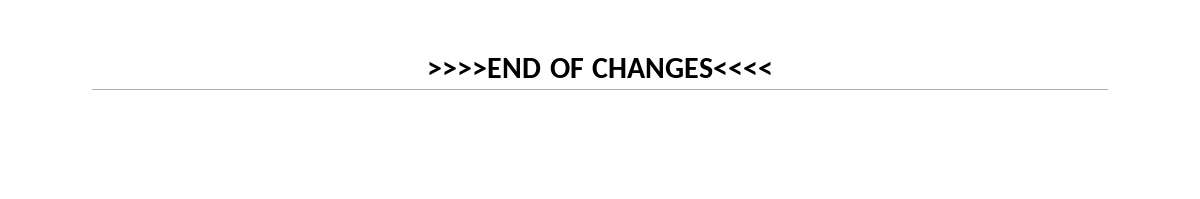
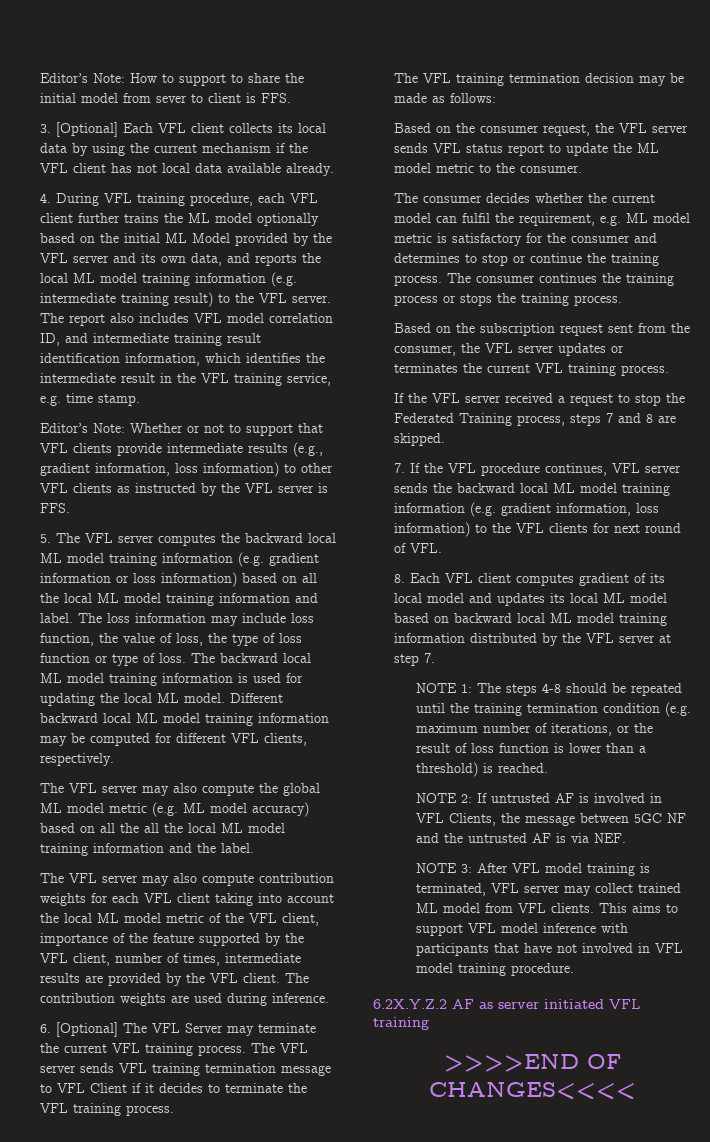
+ Editor’s Note: How to support to share the initial model from sever to client is FFS.
+ 3. [Optional] Each VFL client collects its local data by using the current mechanism if the VFL client has not local data available already.
+ 4. During VFL training procedure, each VFL client further trains the ML model optionally based on the initial ML Model provided by the VFL server and its own data, and reports the local ML model training information (e.g. intermediate training result) to the VFL server. The report also includes VFL model correlation ID, and intermediate training result identification information, which identifies the intermediate result in the VFL training service, e.g. time stamp.
+ Editor’s Note: Whether or not to support that VFL clients provide intermediate results (e.g., gradient information, loss information) to other VFL clients as instructed by the VFL server is FFS.
+ 5. The VFL server computes the backward local ML model training information (e.g. gradient information or loss information) based on all the local ML model training information and label. The loss information may include loss function, the value of loss, the type of loss function or type of loss. The backward local ML model training information is used for updating the local ML model. Different backward local ML model training information may be computed for different VFL clients, respectively.
+ The VFL server may also compute the global ML model metric (e.g. ML model accuracy) based on all the all the local ML model training information and the label.
+ The VFL server may also compute contribution weights for each VFL client taking into account the local ML model metric of the VFL client, importance of the feature supported by the VFL client, number of times, intermediate results are provided by the VFL client. The contribution weights are used during inference.
+ 6. [Optional] The VFL Server may terminate the current VFL training process. The VFL server sends VFL training termination message to VFL Client if it decides to terminate the VFL training process.
+ The VFL training termination decision may be made as follows:
+ Based on the consumer request, the VFL server sends VFL status report to update the ML model metric to the consumer.
+ The consumer decides whether the current model can fulfil the requirement, e.g. ML model metric is satisfactory for the consumer and determines to stop or continue the training process. The consumer continues the training process or stops the training process.
+ Based on the subscription request sent from the consumer, the VFL server updates or terminates the current VFL training process.
+ If the VFL server received a request to stop the Federated Training process, steps 7 and 8 are skipped.
+ 7. If the VFL procedure continues, VFL server sends the backward local ML model training information (e.g. gradient information, loss information) to the VFL clients for next round of VFL.
+ 8. Each VFL client computes gradient of its local model and updates its local ML model based on backward local ML model training information distributed by the VFL server at step 7.
+ NOTE 1: The steps 4-8 should be repeated until the training termination condition (e.g. maximum number of iterations, or the result of loss function is lower than a threshold) is reached.
+ NOTE 2: If untrusted AF is involved in VFL Clients, the message between 5GC NF and the untrusted AF is via NEF.
+ NOTE 3: After VFL model training is terminated, VFL server may collect trained ML model from VFL clients. This aims to support VFL model inference with participants that have not involved in VFL model training procedure.
+ 6.2X.Y.Z.2 AF as server initiated VFL training

